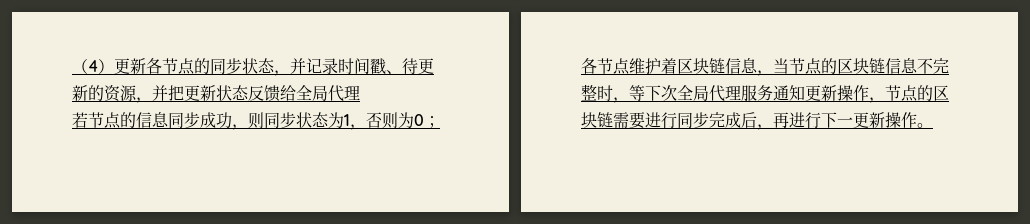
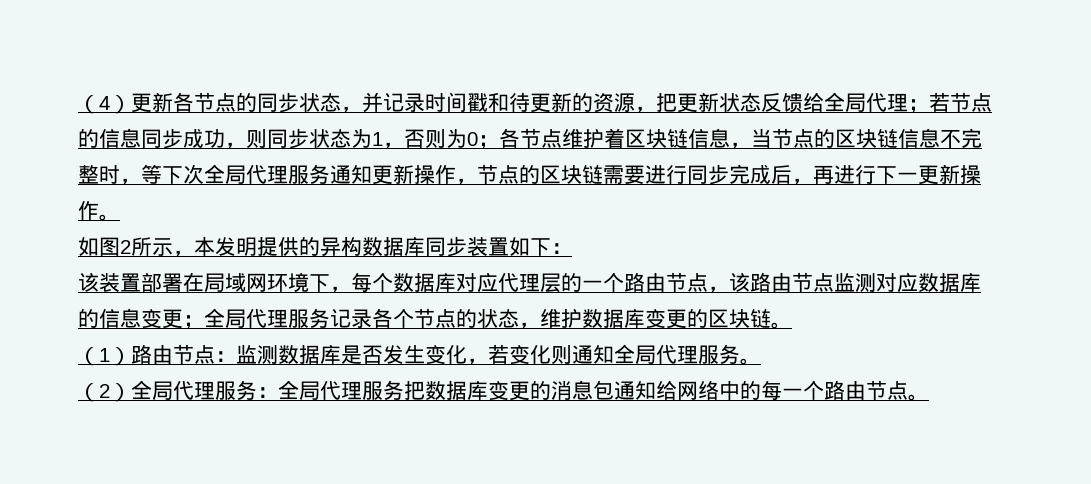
- （4）更新各节点的同步状态，并记录时间戳、待更新的资源，并把更新状态反馈给全局代理
- 若节点的信息同步成功，则同步状态为1，否则为0；
+ （4）更新各节点的同步状态，并记录时间戳和待更新的资源，把更新状态反馈给全局代理；若节点的信息同步成功，则同步状态为1，否则为0；
+ 如图2所示，本发明提供的异构数据库同步装置如下：
+ 该装置部署在局域网环境下，每个数据库对应代理层的一个路由节点，该路由节点监测对应数据库的信息变更；全局代理服务记录各个节点的状态，维护数据库变更的区块链。
+ （1）路由节点：监测数据库是否发生变化，若变化则通知全局代理服务。
+ （2）全局代理服务：全局代理服务把数据库变更的消息包通知给网络中的每一个路由节点。

